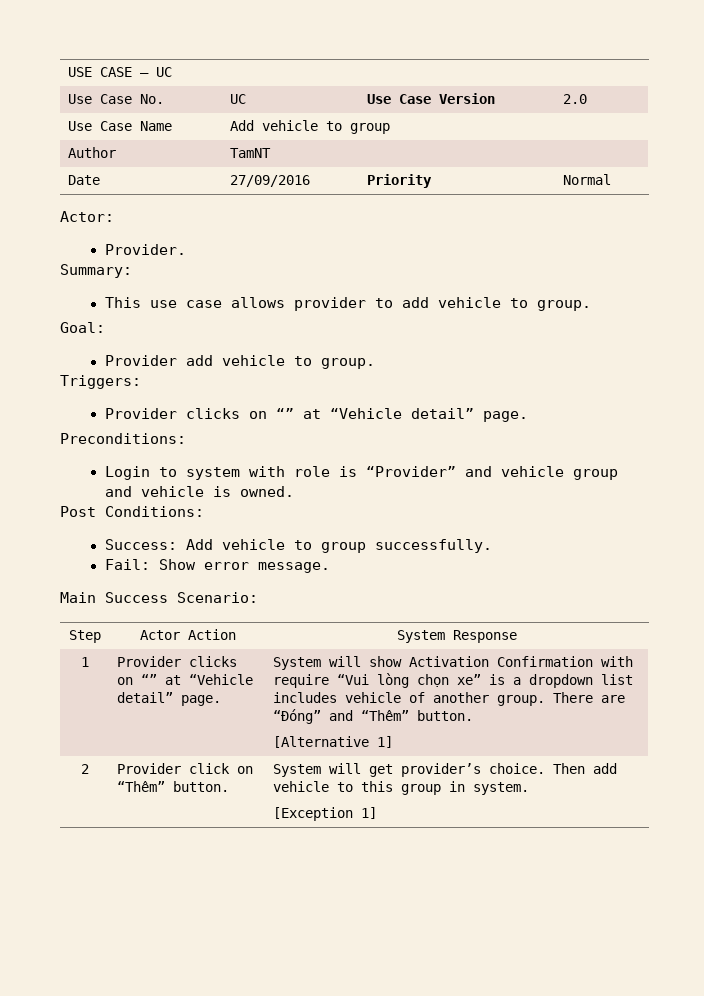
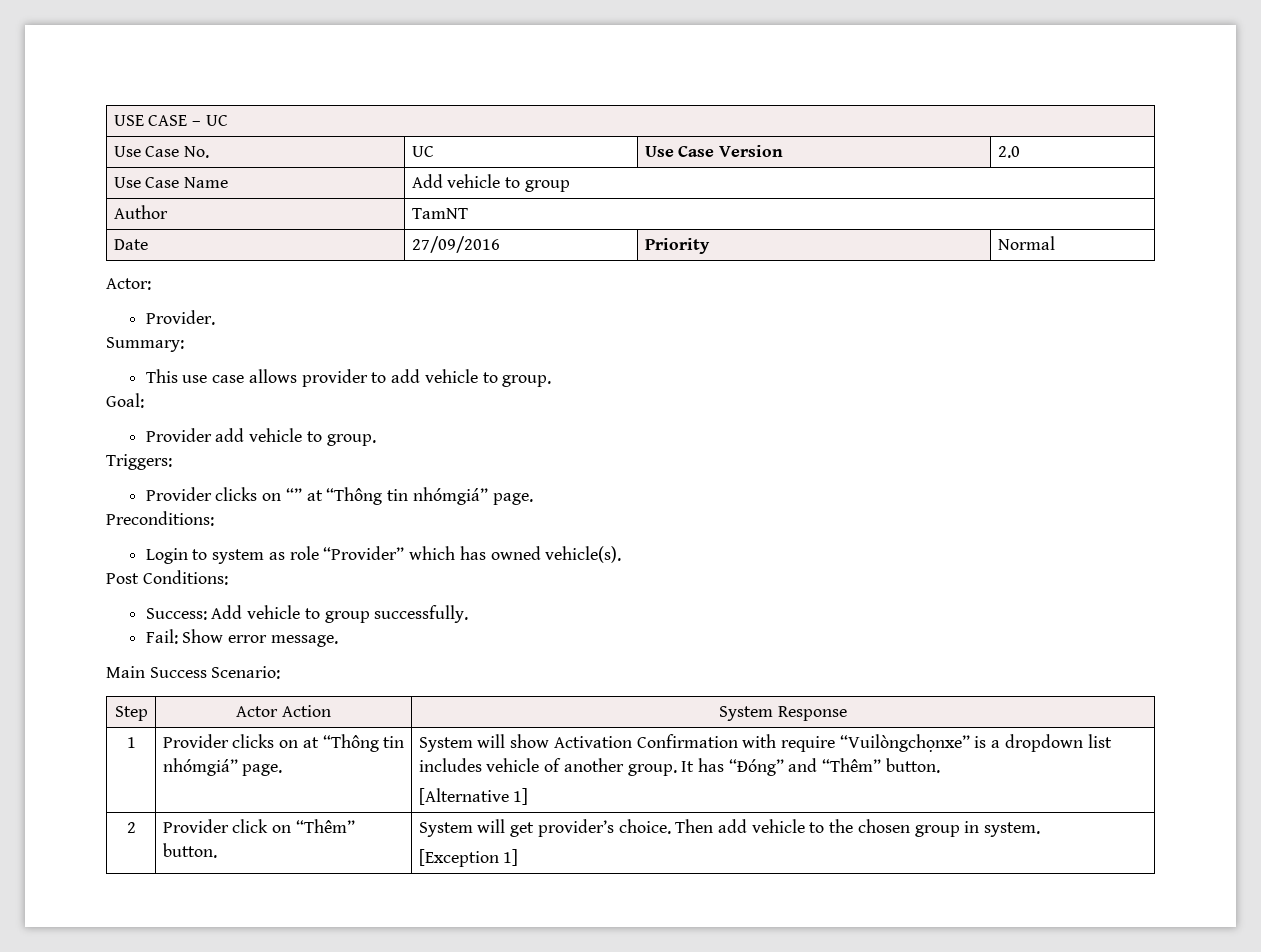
  Triggers:
- Provider clicks on “” at “Vehicle detail” page.
+ Provider clicks on “” at “Thông tin nhómgiá” page.
- Login to system with role is “Provider” and vehicle group and vehicle is owned.
+ Login to system as role “Provider” which has owned vehicle(s).
- 1 | Provider clicks on “” at “Vehicle detail” page. | System will show Activation Confirmation with require “Vui lòng chọn xe” is a dropdown list includes vehicle of another group. There are “Đóng” and “Thêm” button.
+ 1 | Provider clicks on at “Thông tin nhómgiá” page. | System will show Activation Confirmation with require “Vuilòngchọnxe” is a dropdown list includes vehicle of another group. It has “Đóng” and “Thêm” button.
- 2 | Provider click on “Thêm” button. | System will get provider’s choice. Then add vehicle to this group in system.
+ 2 | Provider click on “Thêm” button. | System will get provider’s choice. Then add vehicle to the chosen group in system.

